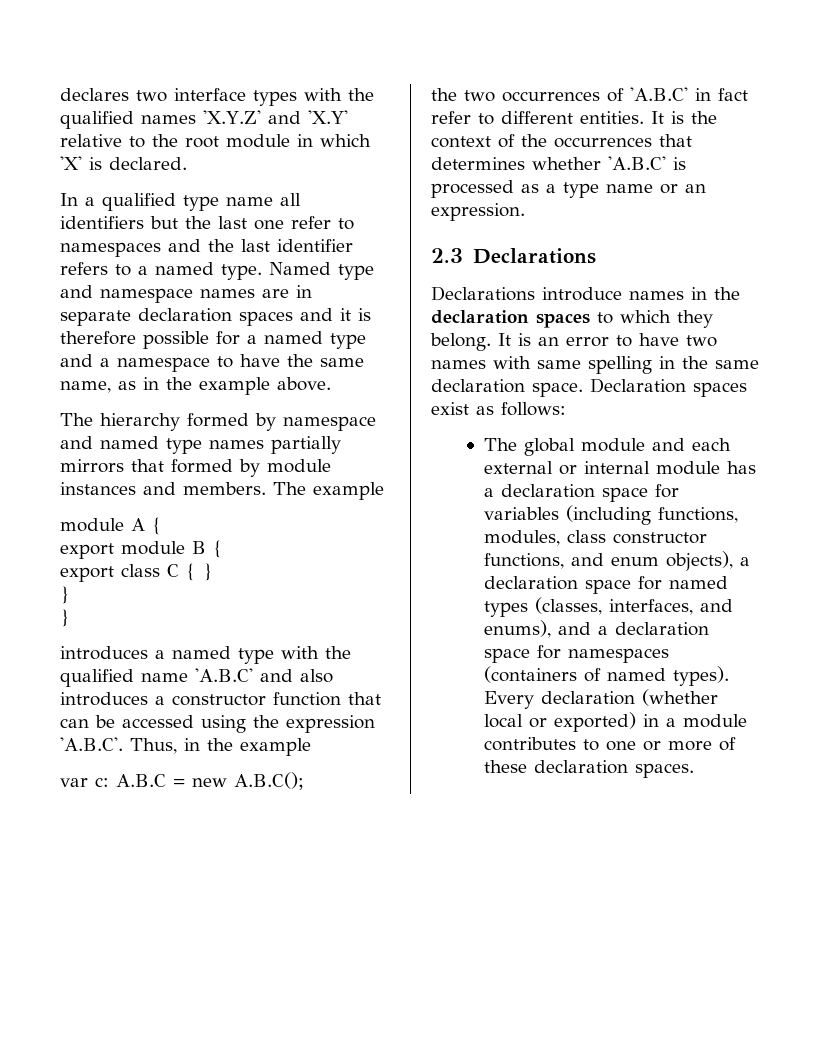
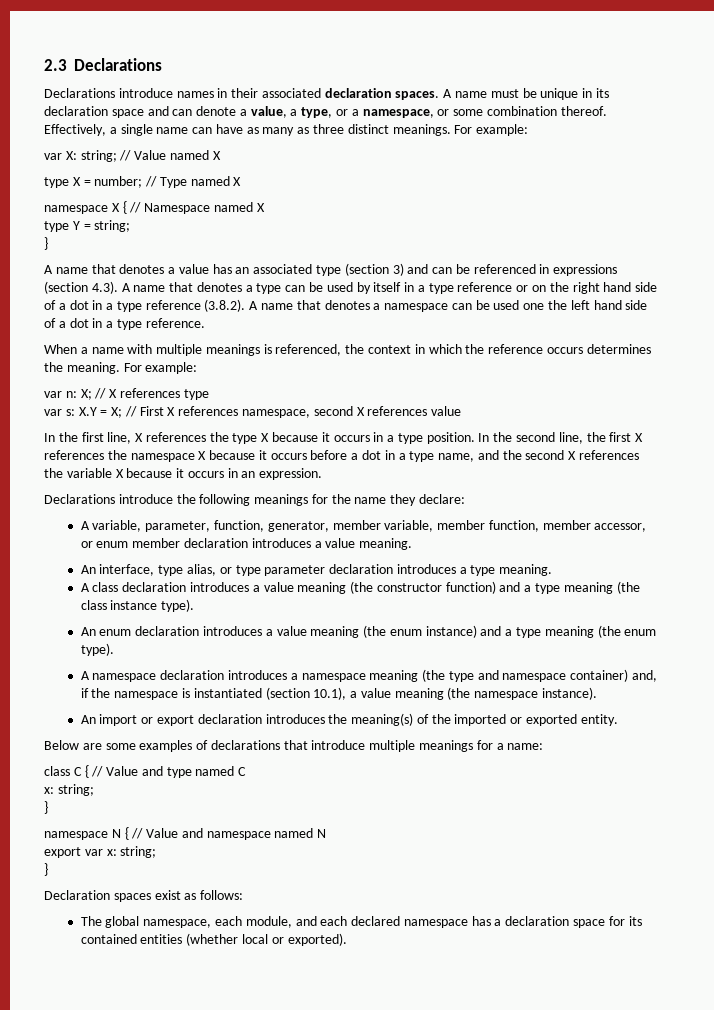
- declares two interface types with the qualified names 'X.Y.Z' and 'X.Y' relative to the root module in which 'X' is declared.
- In a qualified type name all identifiers but the last one refer to namespaces and the last identifier refers to a named type. Named type and namespace names are in separate declaration spaces and it is therefore possible for a named type and a namespace to have the same name, as in the example above.
- The hierarchy formed by namespace and named type names partially mirrors that formed by module instances and members. The example
- module A {
- export module B {
- export class C { }
- }
- }
- introduces a named type with the qualified name 'A.B.C' and also introduces a constructor function that can be accessed using the expression 'A.B.C'. Thus, in the example
- var c: A.B.C = new A.B.C();
- the two occurrences of 'A.B.C' in fact refer to different entities. It is the context of the occurrences that determines whether 'A.B.C' is processed as a type name or an expression.
- Declarations introduce names in the declaration spaces to which they belong. It is an error to have two names with same spelling in the same declaration space. Declaration spaces exist as follows:
+ Declarations introduce names in their associated declaration spaces. A name must be unique in its declaration space and can denote a value, a type, or a namespace, or some combination thereof. Effectively, a single name can have as many as three distinct meanings. For example:
+ var X: string; // Value named X
+ type X = number; // Type named X
+ namespace X { // Namespace named X
+ type Y = string;
+ }
+ A name that denotes a value has an associated type (section 3) and can be referenced in expressions (section 4.3). A name that denotes a type can be used by itself in a type reference or on the right hand side of a dot in a type reference (3.8.2). A name that denotes a namespace can be used one the left hand side of a dot in a type reference.
+ When a name with multiple meanings is referenced, the context in which the reference occurs determines the meaning. For example:
+ var n: X; // X references type
+ var s: X.Y = X; // First X references namespace, second X references value
+ In the first line, X references the type X because it occurs in a type position. In the second line, the first X references the namespace X because it occurs before a dot in a type name, and the second X references the variable X because it occurs in an expression.
+ Declarations introduce the following meanings for the name they declare:
+ A variable, parameter, function, generator, member variable, member function, member accessor, or enum member declaration introduces a value meaning.
+ An interface, type alias, or type parameter declaration introduces a type meaning.
+ A class declaration introduces a value meaning (the constructor function) and a type meaning (the class instance type).
+ An enum declaration introduces a value meaning (the enum instance) and a type meaning (the enum type).
+ A namespace declaration introduces a namespace meaning (the type and namespace container) and, if the namespace is instantiated (section 10.1), a value meaning (the namespace instance).
+ An import or export declaration introduces the meaning(s) of the imported or exported entity.
+ Below are some examples of declarations that introduce multiple meanings for a name:
+ class C { // Value and type named C
+ x: string;
+ }
+ namespace N { // Value and namespace named N
+ export var x: string;
+ }
+ Declaration spaces exist as follows:
- The global module and each external or internal module has a declaration space for variables (including functions, modules, class constructor functions, and enum objects), a declaration space for named types (classes, interfaces, and enums), and a declaration space for namespaces (containers of named types). Every declaration (whether local or exported) in a module contributes to one or more of these declaration spaces.
+ The global namespace, each module, and each declared namespace has a declaration space for its contained entities (whether local or exported).

